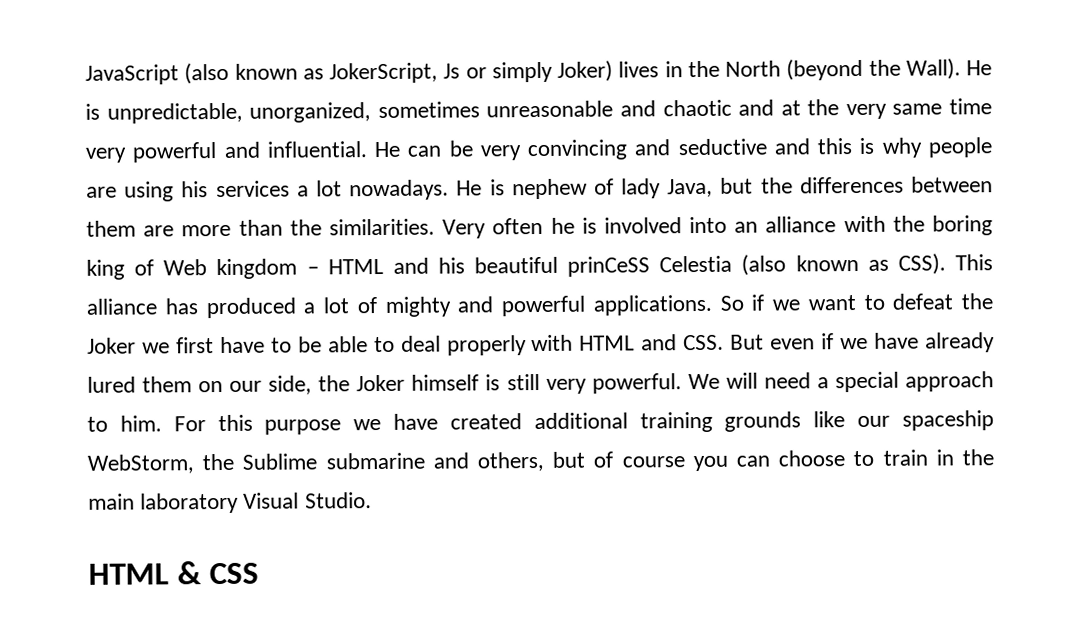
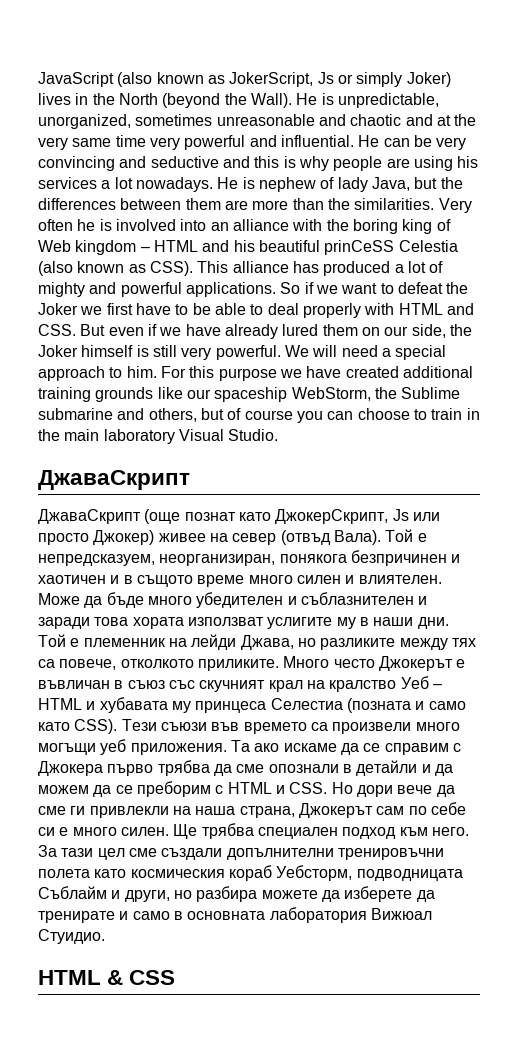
  For this purpose we have created additional training grounds like our spaceship WebStorm, the Sublime submarine and others, but of course you can choose to train in the main laboratory Visual Studio.
+ ДжаваСкрипт
+ ДжаваСкрипт (още познат като ДжокерСкрипт, Js или просто Джокер) живее на север (отвъд Вала). Той е непредсказуем, неорганизиран, понякога безпричинен и хаотичен и в същото време много силен и влиятелен. Може да бъде много убедителен и съблазнителен и заради това хората използват услигите му в наши дни. Той е племенник на лейди Джава, но разликите между тях са повече, отколкото приликите. Много често Джокерът е въвличан в съюз със скучният крал на кралство Уеб – HTML и хубавата му принцеса Селестиа (позната и само като CSS). Тези съюзи във времето са произвели много могъщи уеб приложения. Та ако искаме да се справим с Джокера първо трябва да сме опознали в детайли и да можем да се преборим с HTML и CSS. Но дори вече да сме ги привлекли на наша страна, Джокерът сам по себе си е много силен. Ще трябва специален подход към него. За тази цел сме създали допълнителни тренировъчни полета като космическия кораб Уебсторм, подводницата Съблайм и други, но разбира можете да изберете да тренирате и само в основната лаборатория Вижюал Стуидио.

